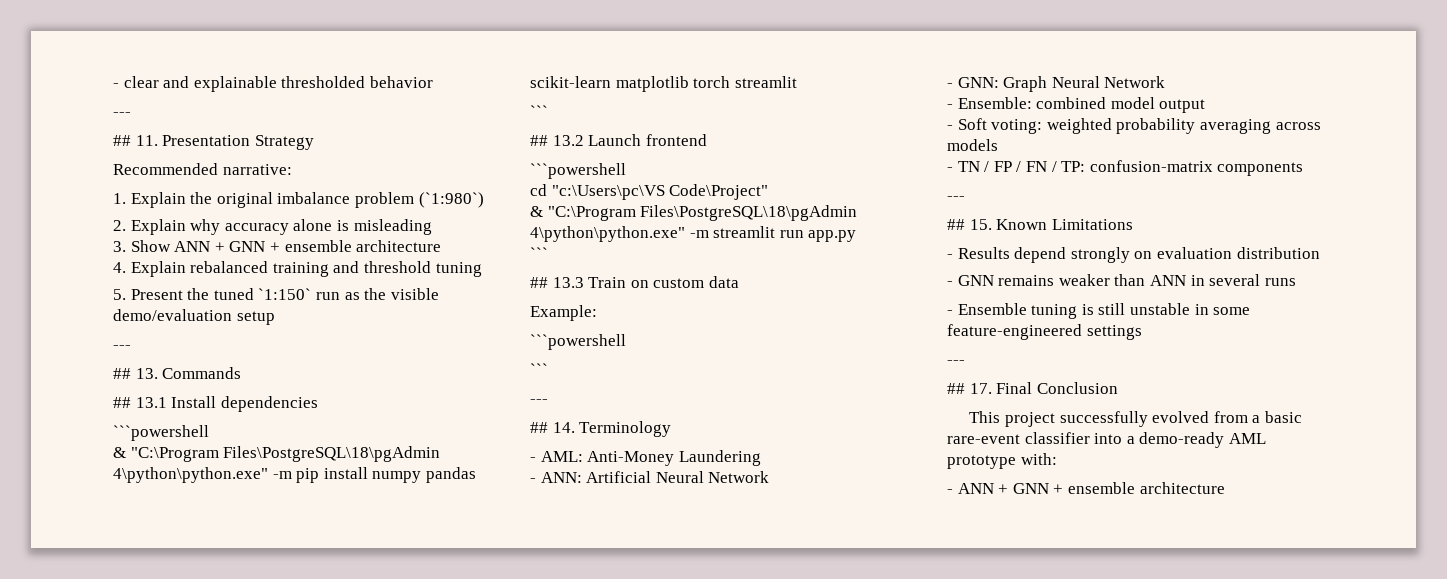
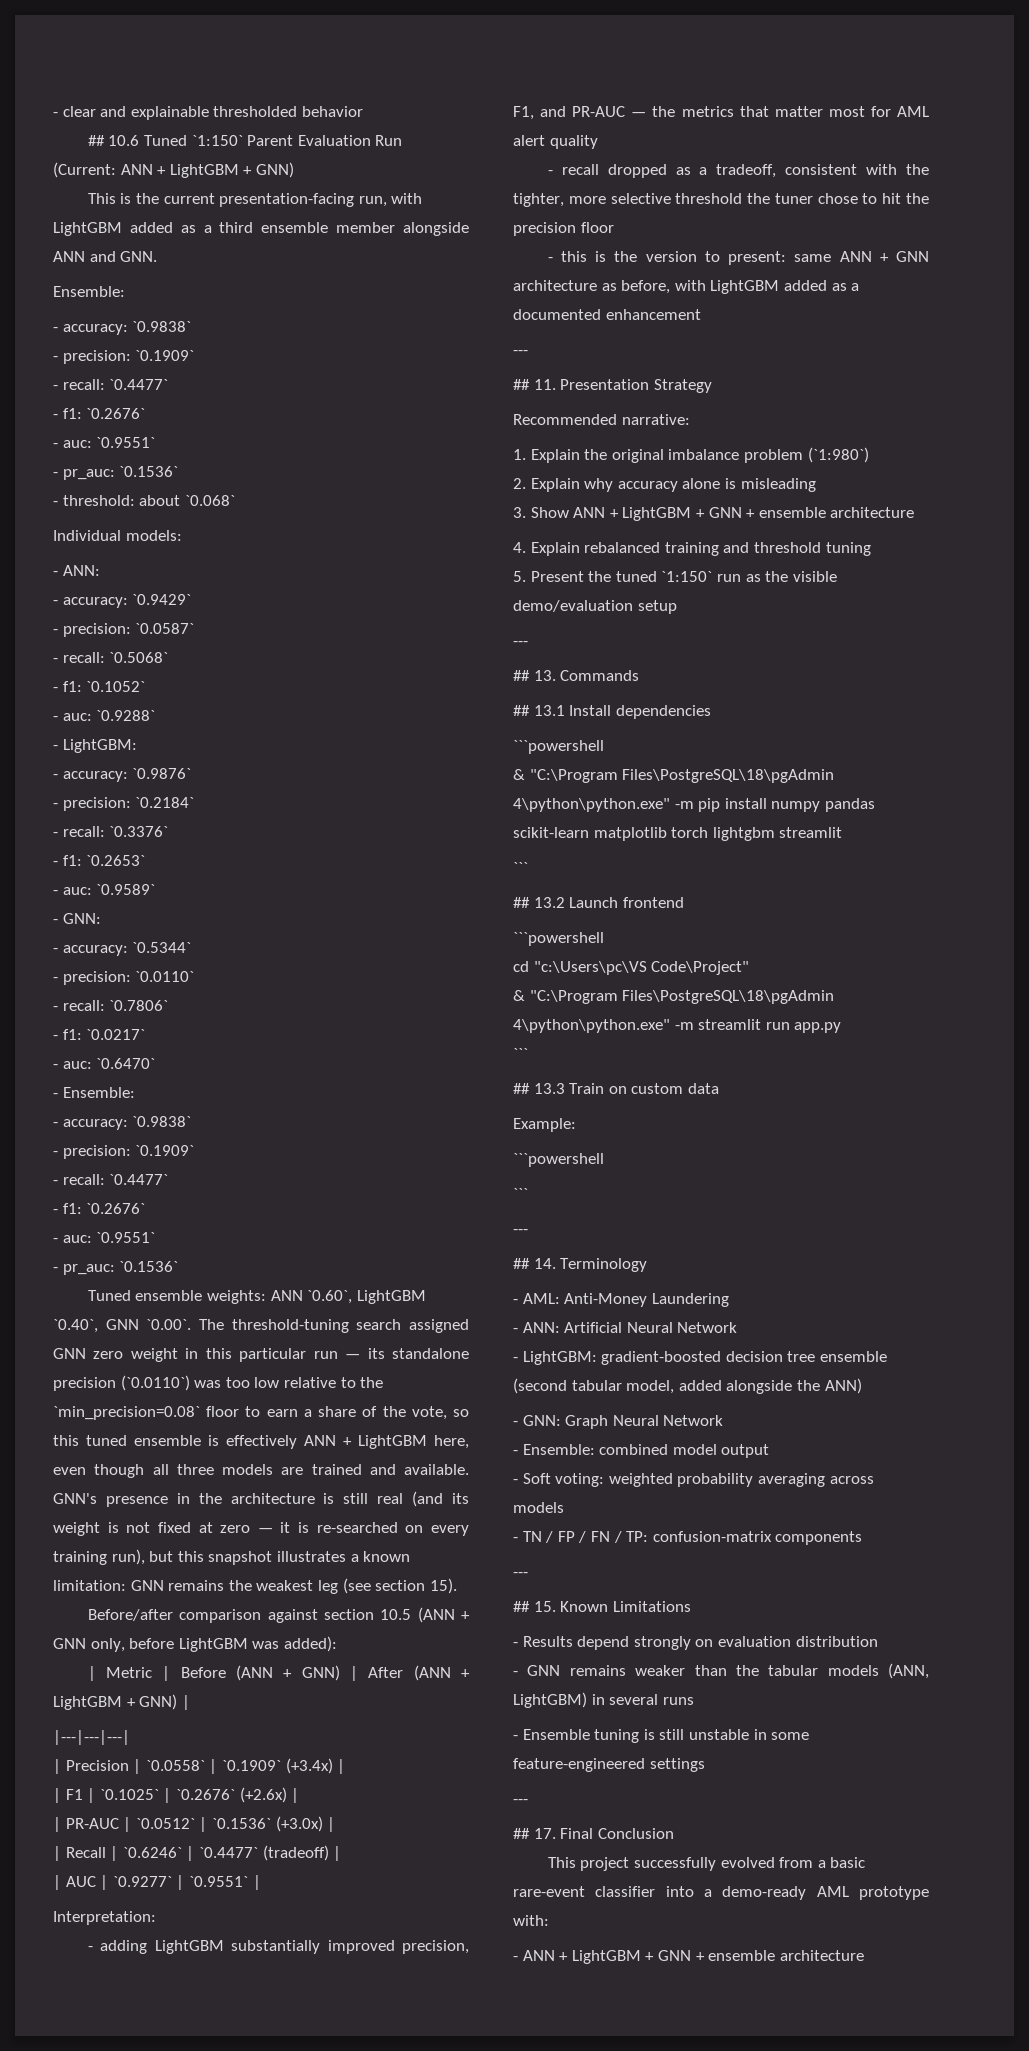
+ ## 10.6 Tuned `1:150` Parent Evaluation Run (Current: ANN + LightGBM + GNN)
+ This is the current presentation-facing run, with LightGBM added as a third ensemble member alongside ANN and GNN.
+ Ensemble:
+ - accuracy: `0.9838`
+ - precision: `0.1909`
+ - recall: `0.4477`
+ - f1: `0.2676`
+ - auc: `0.9551`
+ - pr_auc: `0.1536`
+ - threshold: about `0.068`
+ Individual models:
+ - ANN:
+ - accuracy: `0.9429`
+ - precision: `0.0587`
+ - recall: `0.5068`
+ - f1: `0.1052`
+ - auc: `0.9288`
+ - LightGBM:
+ - accuracy: `0.9876`
+ - precision: `0.2184`
+ - recall: `0.3376`
+ - f1: `0.2653`
+ - auc: `0.9589`
+ - GNN:
+ - accuracy: `0.5344`
+ - precision: `0.0110`
+ - recall: `0.7806`
+ - f1: `0.0217`
+ - auc: `0.6470`
+ - Ensemble:
+ - accuracy: `0.9838`
+ - precision: `0.1909`
+ - recall: `0.4477`
+ - f1: `0.2676`
+ - auc: `0.9551`
+ - pr_auc: `0.1536`
+ Tuned ensemble weights: ANN `0.60`, LightGBM `0.40`, GNN `0.00`. The threshold-tuning search assigned GNN zero weight in this particular run — its standalone precision (`0.0110`) was too low relative to the `min_precision=0.08` floor to earn a share of the vote, so this tuned ensemble is effectively ANN + LightGBM here, even though all three models are trained and available. GNN's presence in the architecture is still real (and its weight is not fixed at zero — it is re-searched on every training run), but this snapshot illustrates a known limitation: GNN remains the weakest leg (see section 15).
+ Before/after comparison against section 10.5 (ANN + GNN only, before LightGBM was added):
+ | Metric | Before (ANN + GNN) | After (ANN + LightGBM + GNN) |
+ |---|---|---|
+ | Precision | `0.0558` | `0.1909` (+3.4x) |
+ | F1 | `0.1025` | `0.2676` (+2.6x) |
+ | PR-AUC | `0.0512` | `0.1536` (+3.0x) |
+ | Recall | `0.6246` | `0.4477` (tradeoff) |
+ | AUC | `0.9277` | `0.9551` |
+ Interpretation:
+ - adding LightGBM substantially improved precision, F1, and PR-AUC — the metrics that matter most for AML alert quality
+ - recall dropped as a tradeoff, consistent with the tighter, more selective threshold the tuner chose to hit the precision floor
+ - this is the version to present: same ANN + GNN architecture as before, with LightGBM added as a documented enhancement
- 3. Show ANN + GNN + ensemble architecture
+ 3. Show ANN + LightGBM + GNN + ensemble architecture
- & "C:\Program Files\PostgreSQL\18\pgAdmin 4\python\python.exe" -m pip install numpy pandas scikit-learn matplotlib torch streamlit
+ & "C:\Program Files\PostgreSQL\18\pgAdmin 4\python\python.exe" -m pip install numpy pandas scikit-learn matplotlib torch lightgbm streamlit
+ - LightGBM: gradient-boosted decision tree ensemble (second tabular model, added alongside the ANN)
- - GNN remains weaker than ANN in several runs
+ - GNN remains weaker than the tabular models (ANN, LightGBM) in several runs
- - ANN + GNN + ensemble architecture
+ - ANN + LightGBM + GNN + ensemble architecture

